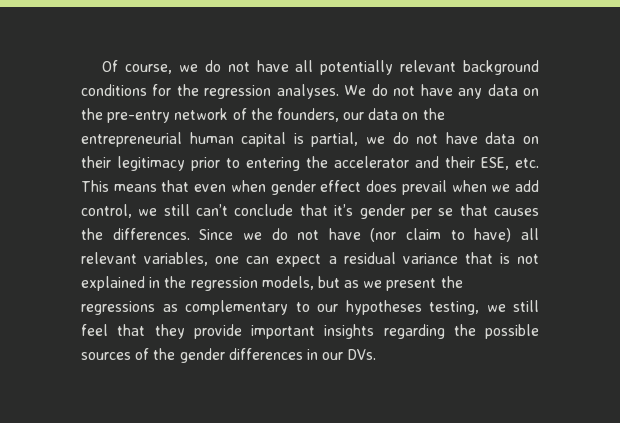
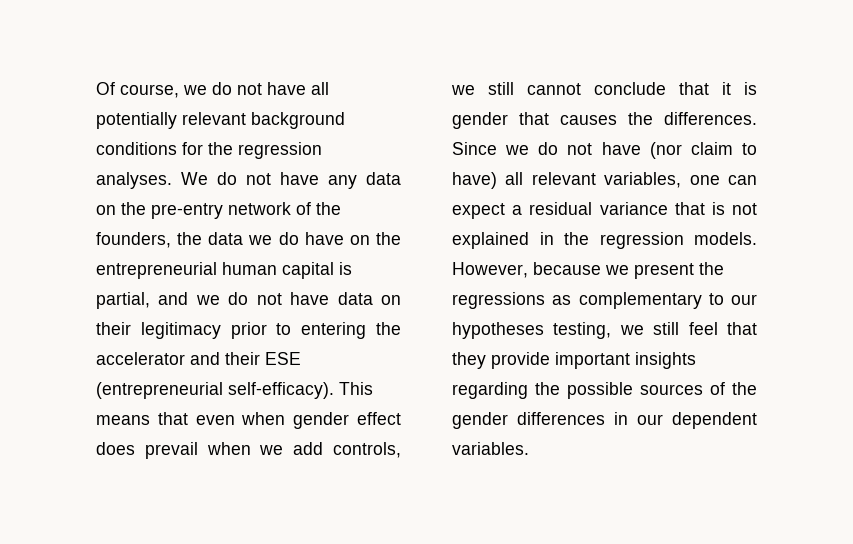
- We do not have any data on the pre-entry network of the founders, our data on the entrepreneurial human capital is partial, we do not have data on their legitimacy prior to entering the accelerator and their ESE, etc. This means that even when gender effect does prevail when we add control, we still can’t conclude that it’s gender per se that causes the differences.
+ We do not have any data on the pre-entry network of the founders, the data we do have on the entrepreneurial human capital is partial, and we do not have data on their legitimacy prior to entering the accelerator and their ESE (entrepreneurial self-efficacy). This means that even when gender effect does prevail when we add controls, we still cannot conclude that it is gender that causes the differences.
- Since we do not have (nor claim to have) all relevant variables, one can expect a residual variance that is not explained in the regression models, but as we present the regressions as complementary to our hypotheses testing, we still feel that they provide important insights regarding the possible sources of the gender differences in our DVs.
+ Since we do not have (nor claim to have) all relevant variables, one can expect a residual variance that is not explained in the regression models. However, because we present the regressions as complementary to our hypotheses testing, we still feel that they provide important insights regarding the possible sources of the gender differences in our dependent variables.

